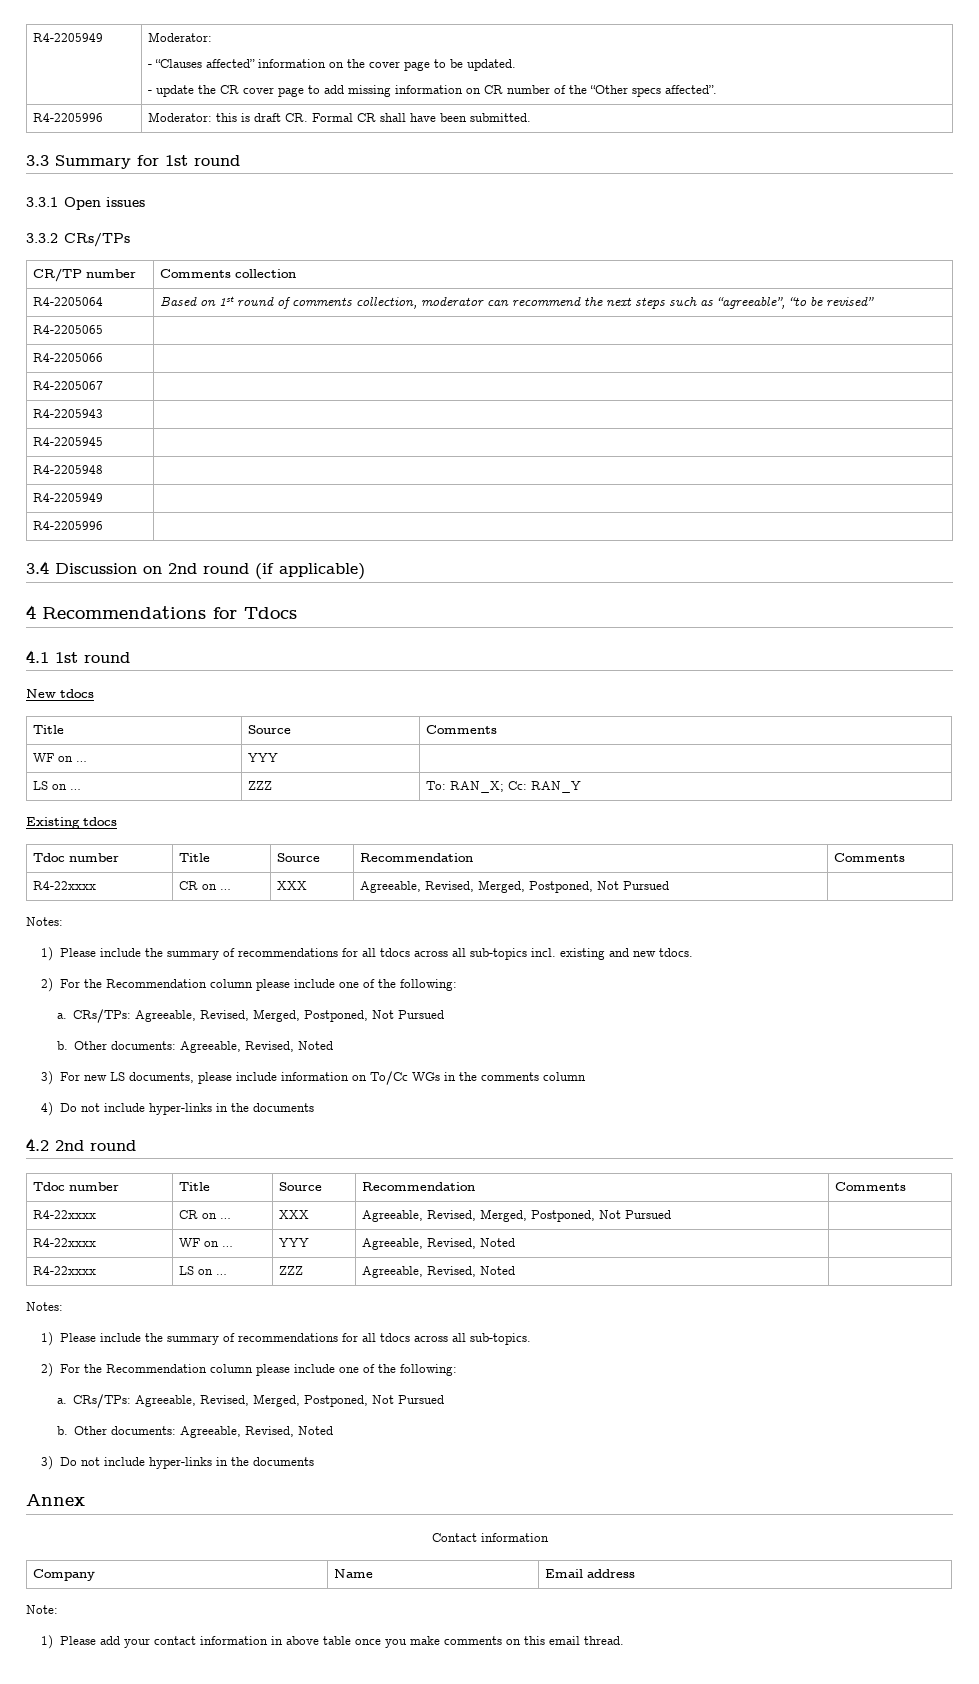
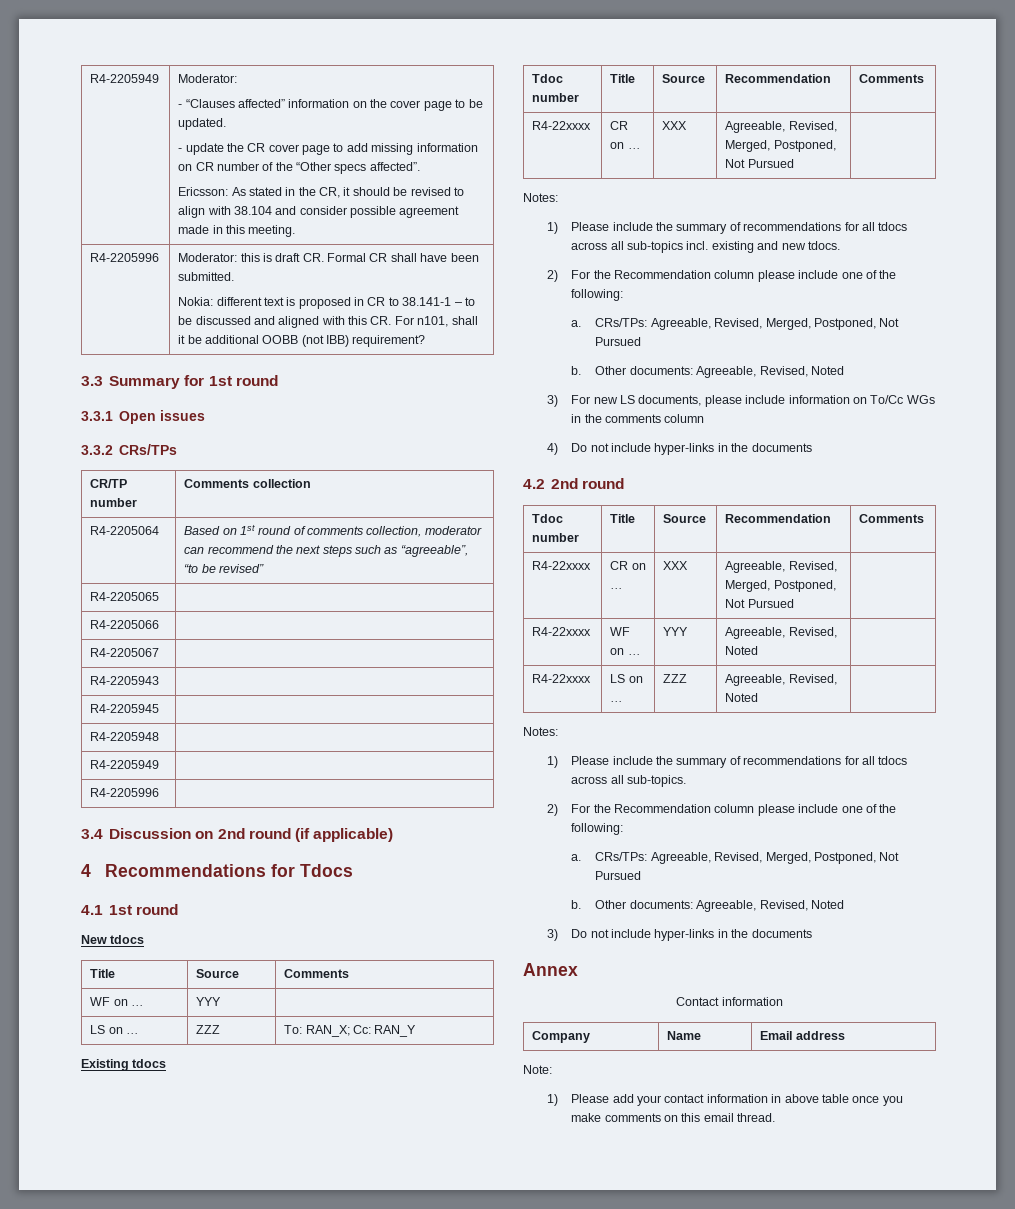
+ Ericsson: As stated in the CR, it should be revised to align with 38.104 and consider possible agreement made in this meeting.
  R4-2205996 | Moderator: this is draft CR. Formal CR shall have been submitted.
+ Nokia: different text is proposed in CR to 38.141-1 – to be discussed and aligned with this CR. For n101, shall it be additional OOBB (not IBB) requirement?

